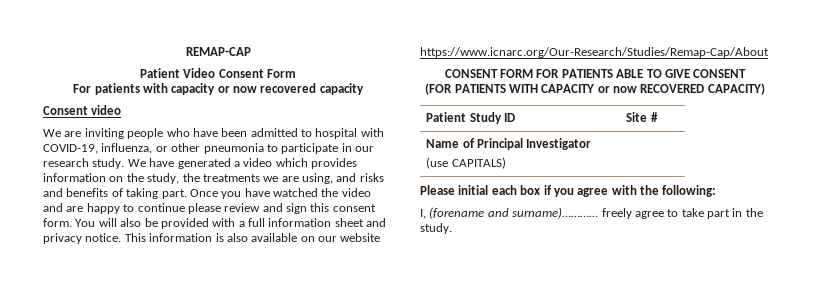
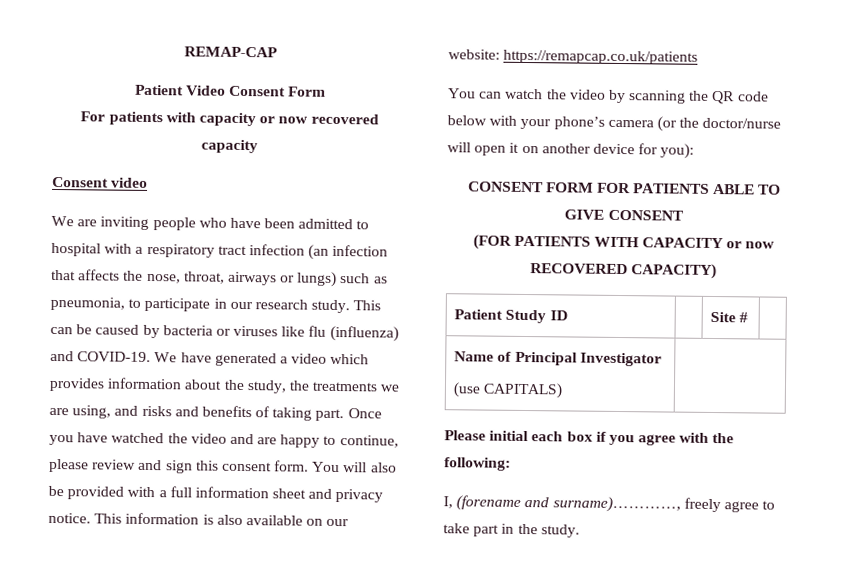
- We are inviting people who have been admitted to hospital with COVID-19, influenza, or other pneumonia to participate in our research study.
+ We are inviting people who have been admitted to hospital with a respiratory tract infection (an infection that affects the nose, throat, airways or lungs) such as pneumonia, to participate in our research study.
+ This can be caused by bacteria or viruses like flu (influenza) and COVID-19.
- We have generated a video which provides information on the study, the treatments we are using, and risks and benefits of taking part.
+ We have generated a video which provides information about the study, the treatments we are using, and risks and benefits of taking part.
- Once you have watched the video and are happy to continue please review and sign this consent form.
+ Once you have watched the video and are happy to continue, please review and sign this consent form.
- This information is also available on our website https://www.icnarc.org/Our-Research/Studies/Remap-Cap/About
+ This information is also available on our website: https://remapcap.co.uk/patients
+ You can watch the video by scanning the QR code below with your phone’s camera (or the doctor/nurse will open it on another device for you):
- I, (forename and surname)………… freely agree to take part in the study.
+ I, (forename and surname)…………, freely agree to take part in the study.

